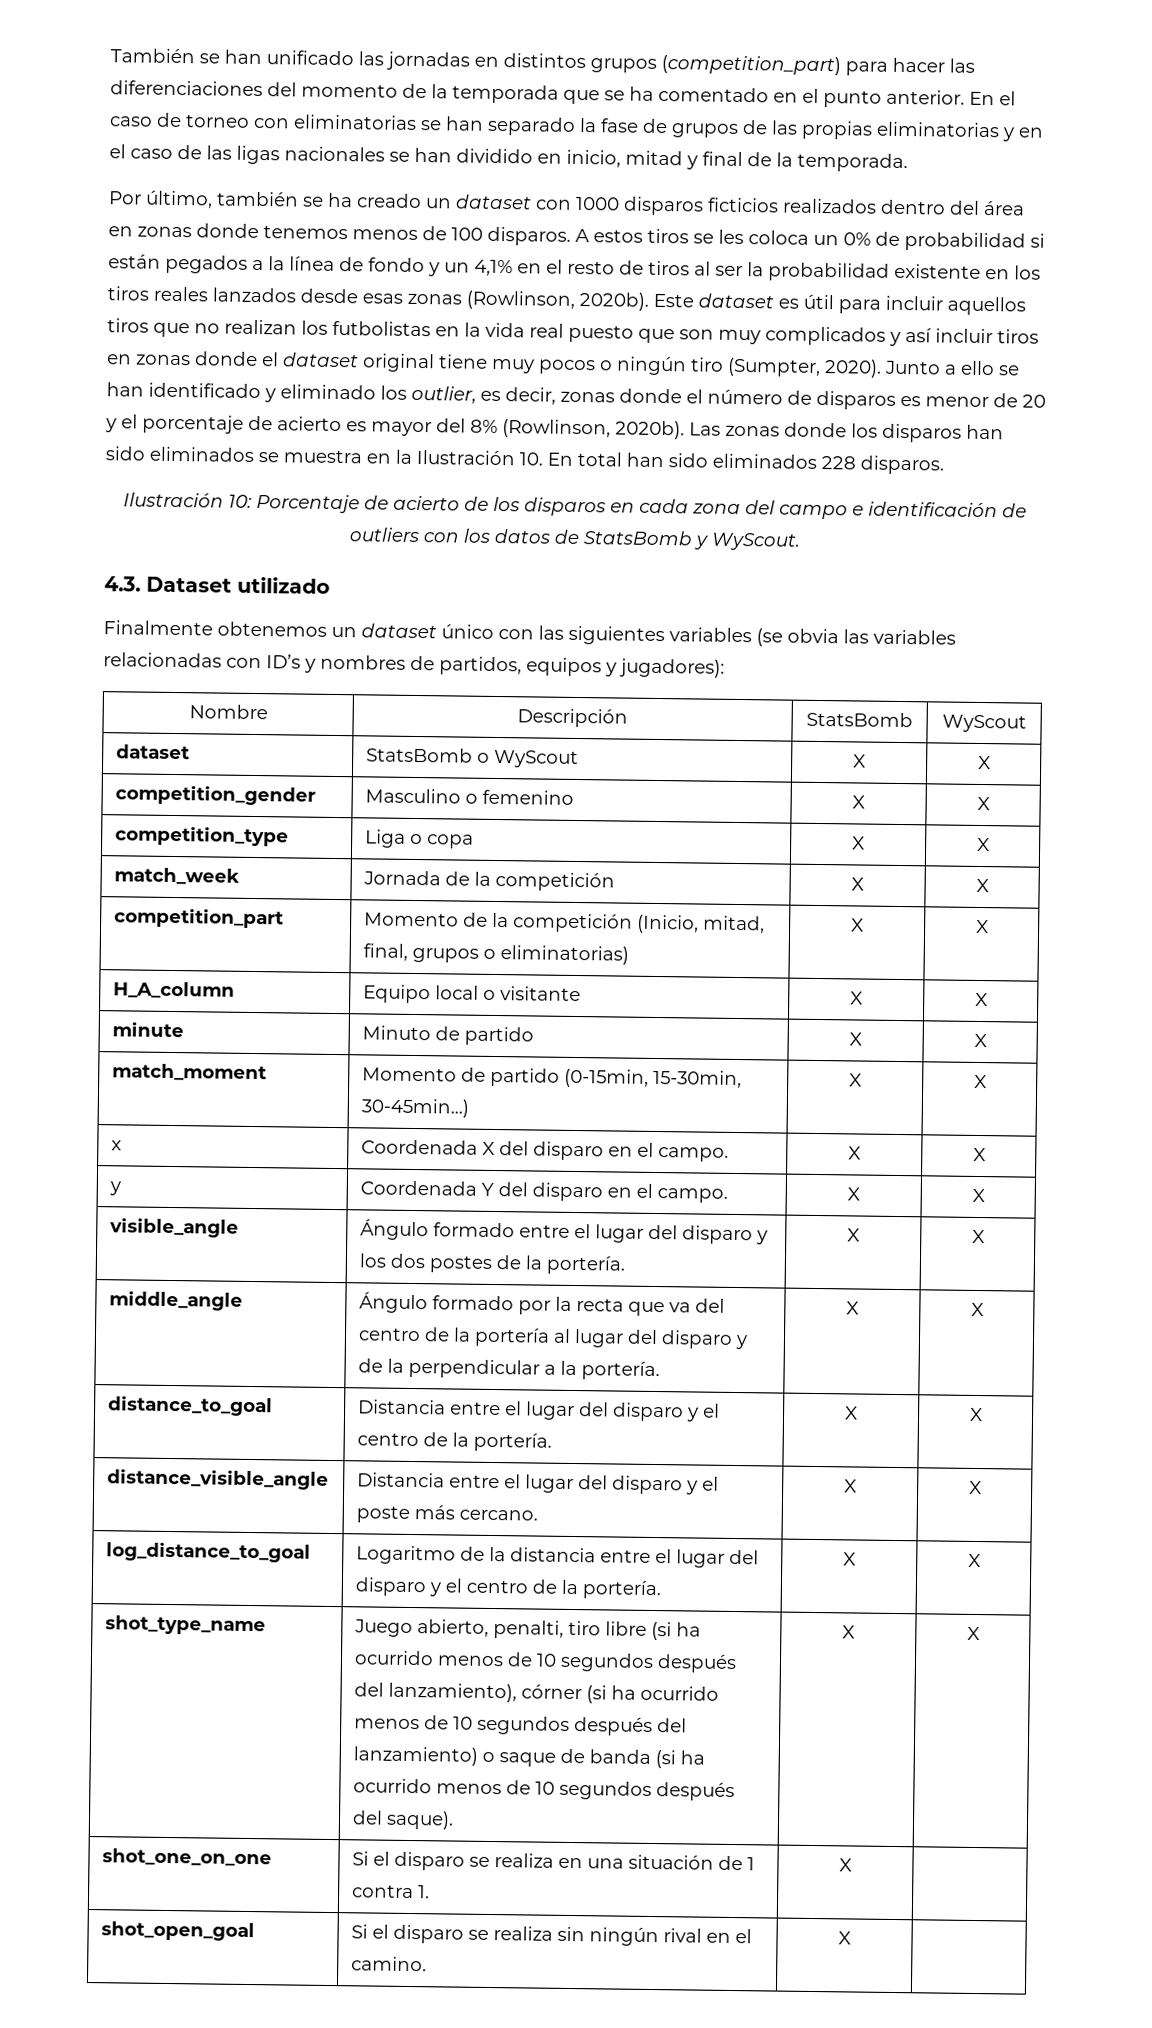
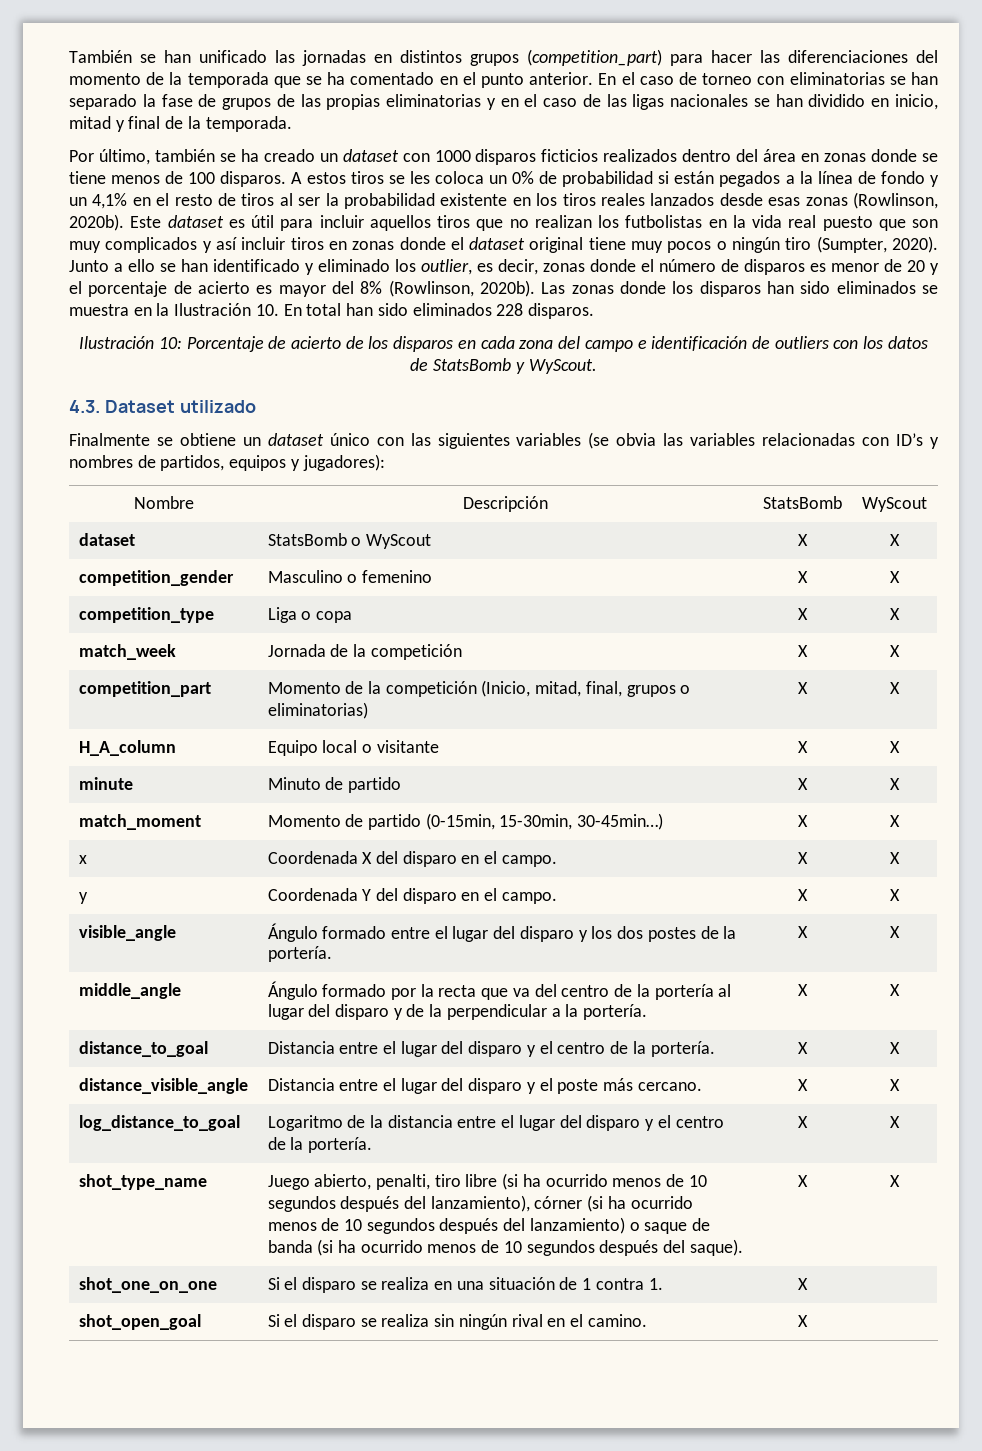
- Por último, también se ha creado un dataset con 1000 disparos ficticios realizados dentro del área en zonas donde tenemos menos de 100 disparos.
+ Por último, también se ha creado un dataset con 1000 disparos ficticios realizados dentro del área en zonas donde se tiene menos de 100 disparos.
- Finalmente obtenemos un dataset único con las siguientes variables (se obvia las variables relacionadas con ID’s y nombres de partidos, equipos y jugadores):
+ Finalmente se obtiene un dataset único con las siguientes variables (se obvia las variables relacionadas con ID’s y nombres de partidos, equipos y jugadores):

